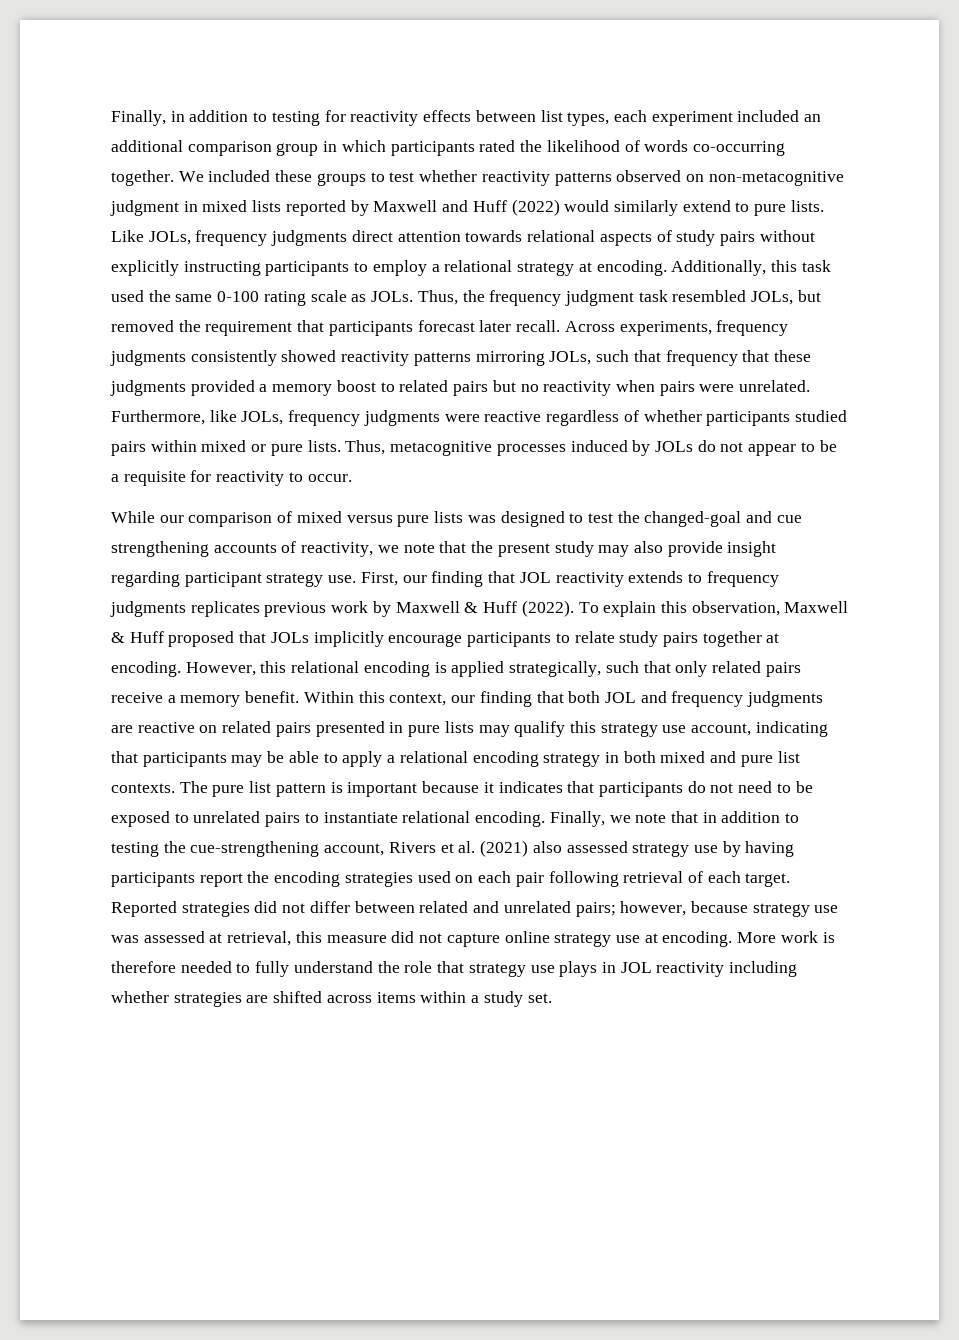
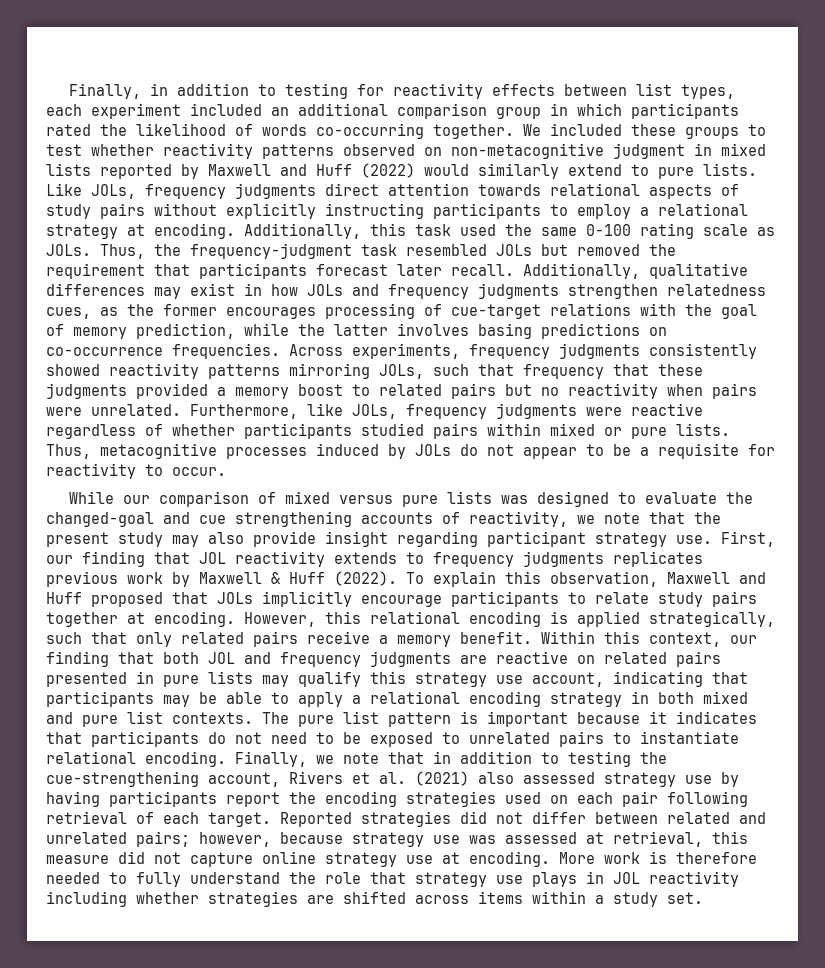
- Thus, the frequency judgment task resembled JOLs, but removed the requirement that participants forecast later recall.
+ Thus, the frequency-judgment task resembled JOLs but removed the requirement that participants forecast later recall.
+ Additionally, qualitative differences may exist in how JOLs and frequency judgments strengthen relatedness cues, as the former encourages processing of cue-target relations with the goal of memory prediction, while the latter involves basing predictions on co-occurrence frequencies.
- While our comparison of mixed versus pure lists was designed to test the changed-goal and cue strengthening accounts of reactivity, we note that the present study may also provide insight regarding participant strategy use.
+ While our comparison of mixed versus pure lists was designed to evaluate the changed-goal and cue strengthening accounts of reactivity, we note that the present study may also provide insight regarding participant strategy use.
- To explain this observation, Maxwell & Huff proposed that JOLs implicitly encourage participants to relate study pairs together at encoding.
+ To explain this observation, Maxwell and Huff proposed that JOLs implicitly encourage participants to relate study pairs together at encoding.

